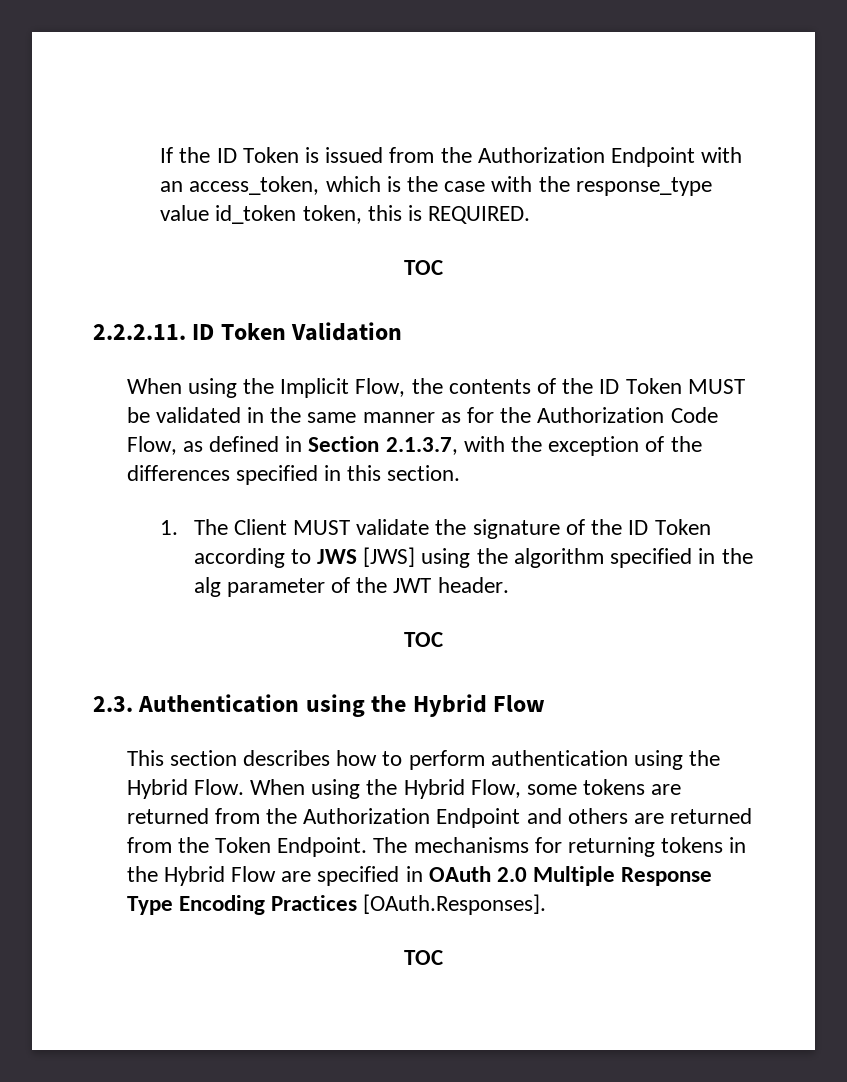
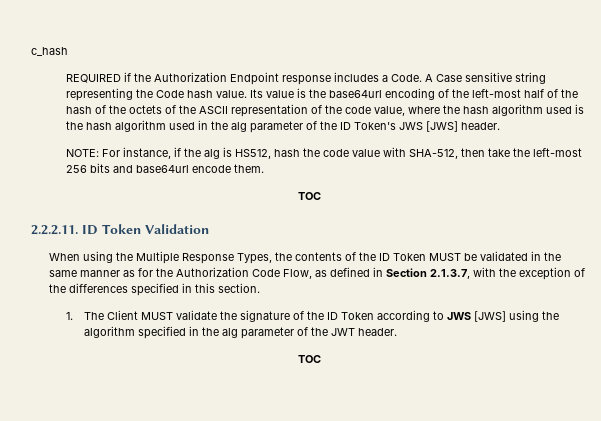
- If the ID Token is issued from the Authorization Endpoint with an access_token, which is the case with the response_type value id_token token, this is REQUIRED.
+ c_hash
+ REQUIRED if the Authorization Endpoint response includes a Code. A Case sensitive string representing the Code hash value. Its value is the base64url encoding of the left-most half of the hash of the octets of the ASCII representation of the code value, where the hash algorithm used is the hash algorithm used in the alg parameter of the ID Token's JWS [JWS] header.
+ NOTE: For instance, if the alg is HS512, hash the code value with SHA-512, then take the left-most 256 bits and base64url encode them.
- When using the Implicit Flow, the contents of the ID Token MUST be validated in the same manner as for the Authorization Code Flow, as defined in Section 2.1.3.7, with the exception of the differences specified in this section.
+ When using the Multiple Response Types, the contents of the ID Token MUST be validated in the same manner as for the Authorization Code Flow, as defined in Section 2.1.3.7, with the exception of the differences specified in this section.
- 2.3. Authentication using the Hybrid Flow
- This section describes how to perform authentication using the Hybrid Flow. When using the Hybrid Flow, some tokens are returned from the Authorization Endpoint and others are returned from the Token Endpoint. The mechanisms for returning tokens in the Hybrid Flow are specified in OAuth 2.0 Multiple Response Type Encoding Practices [OAuth.Responses].
- TOC

